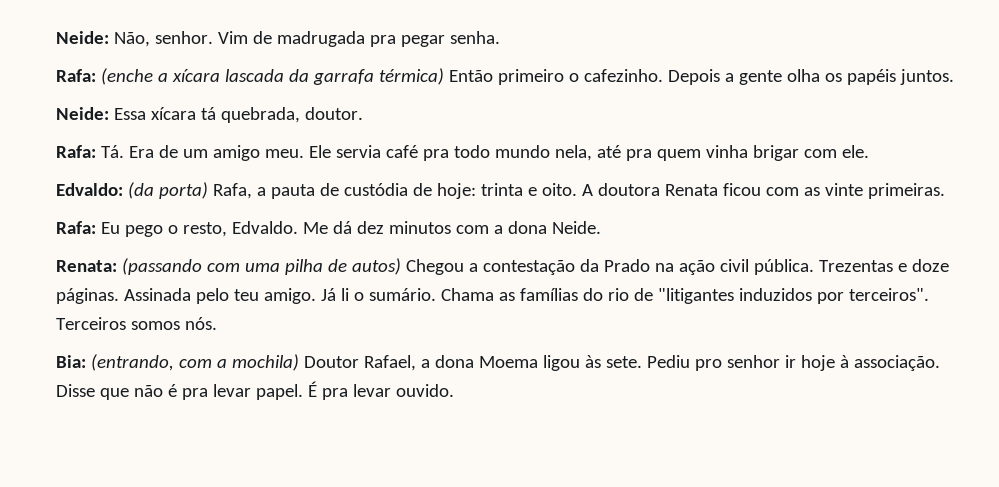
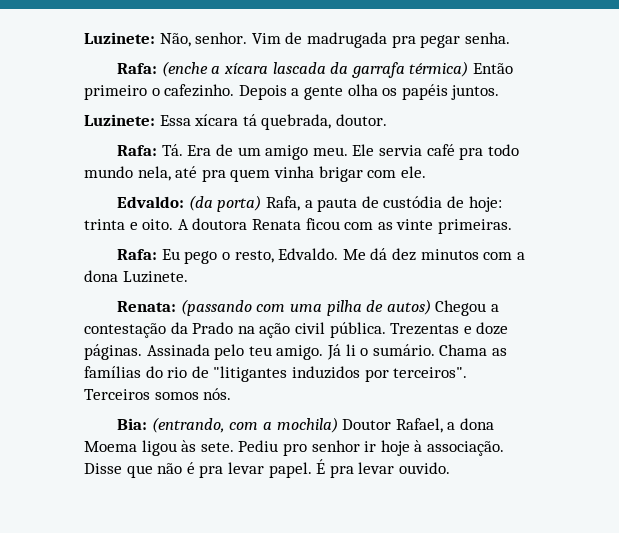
- Neide: Não, senhor.
+ Luzinete: Não, senhor.
- Neide: Essa xícara tá quebrada, doutor.
+ Luzinete: Essa xícara tá quebrada, doutor.
- Me dá dez minutos com a dona Neide.
+ Me dá dez minutos com a dona Luzinete.

